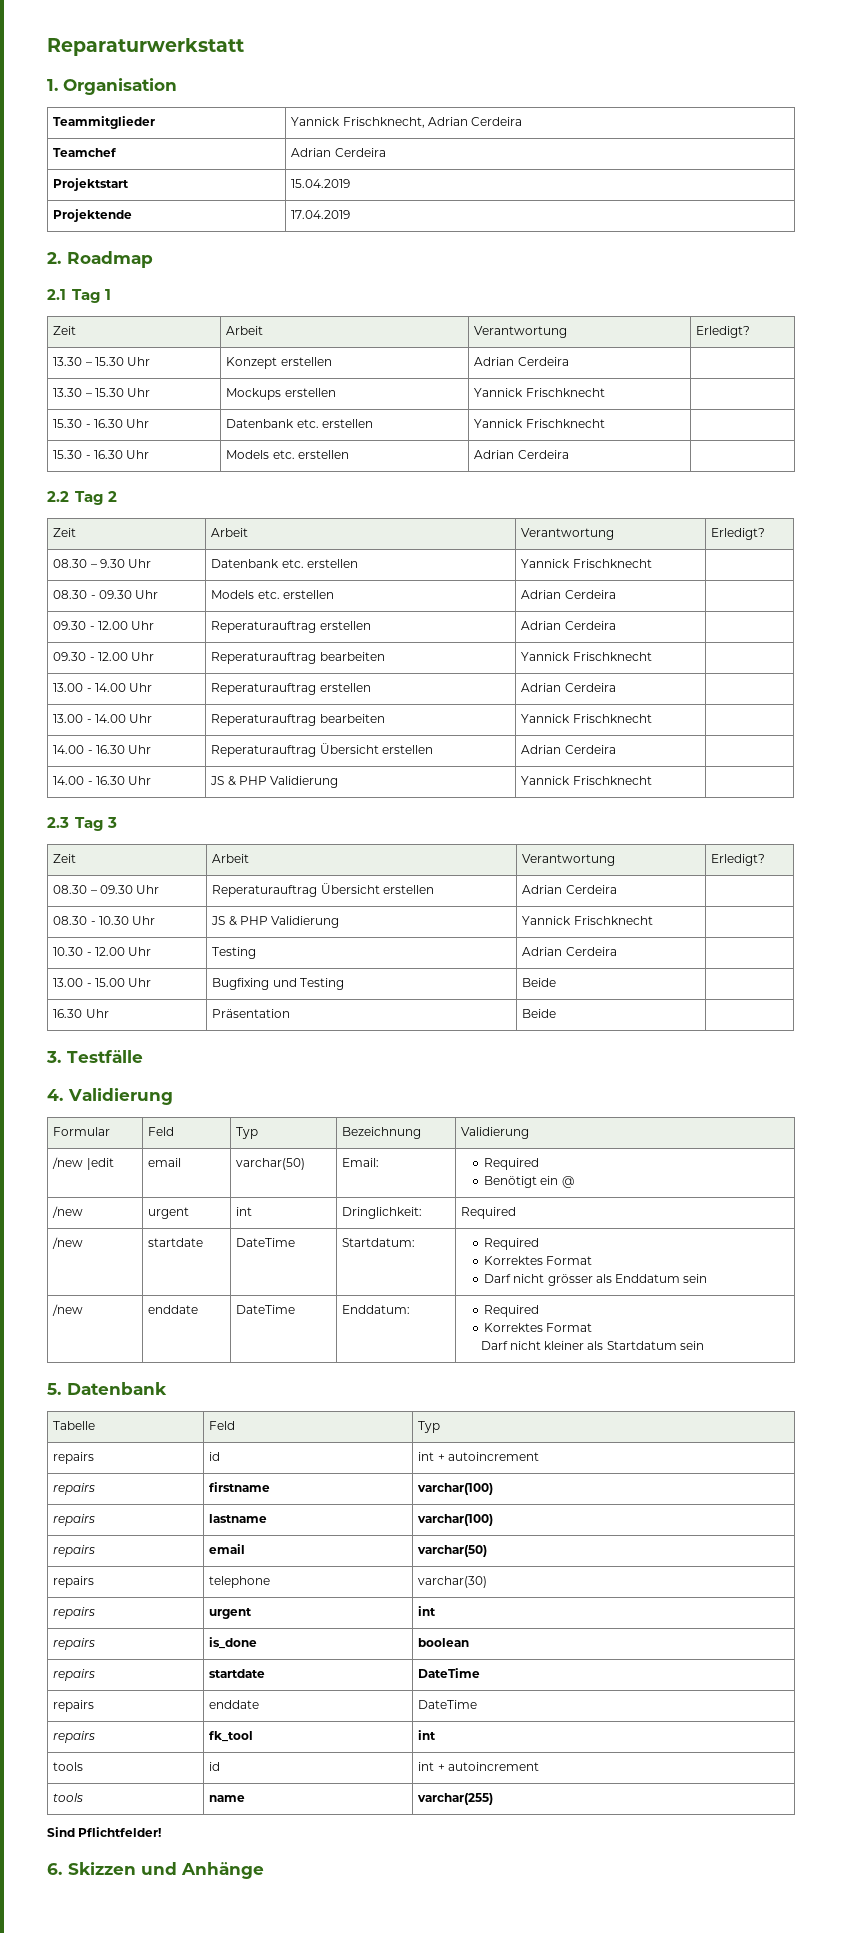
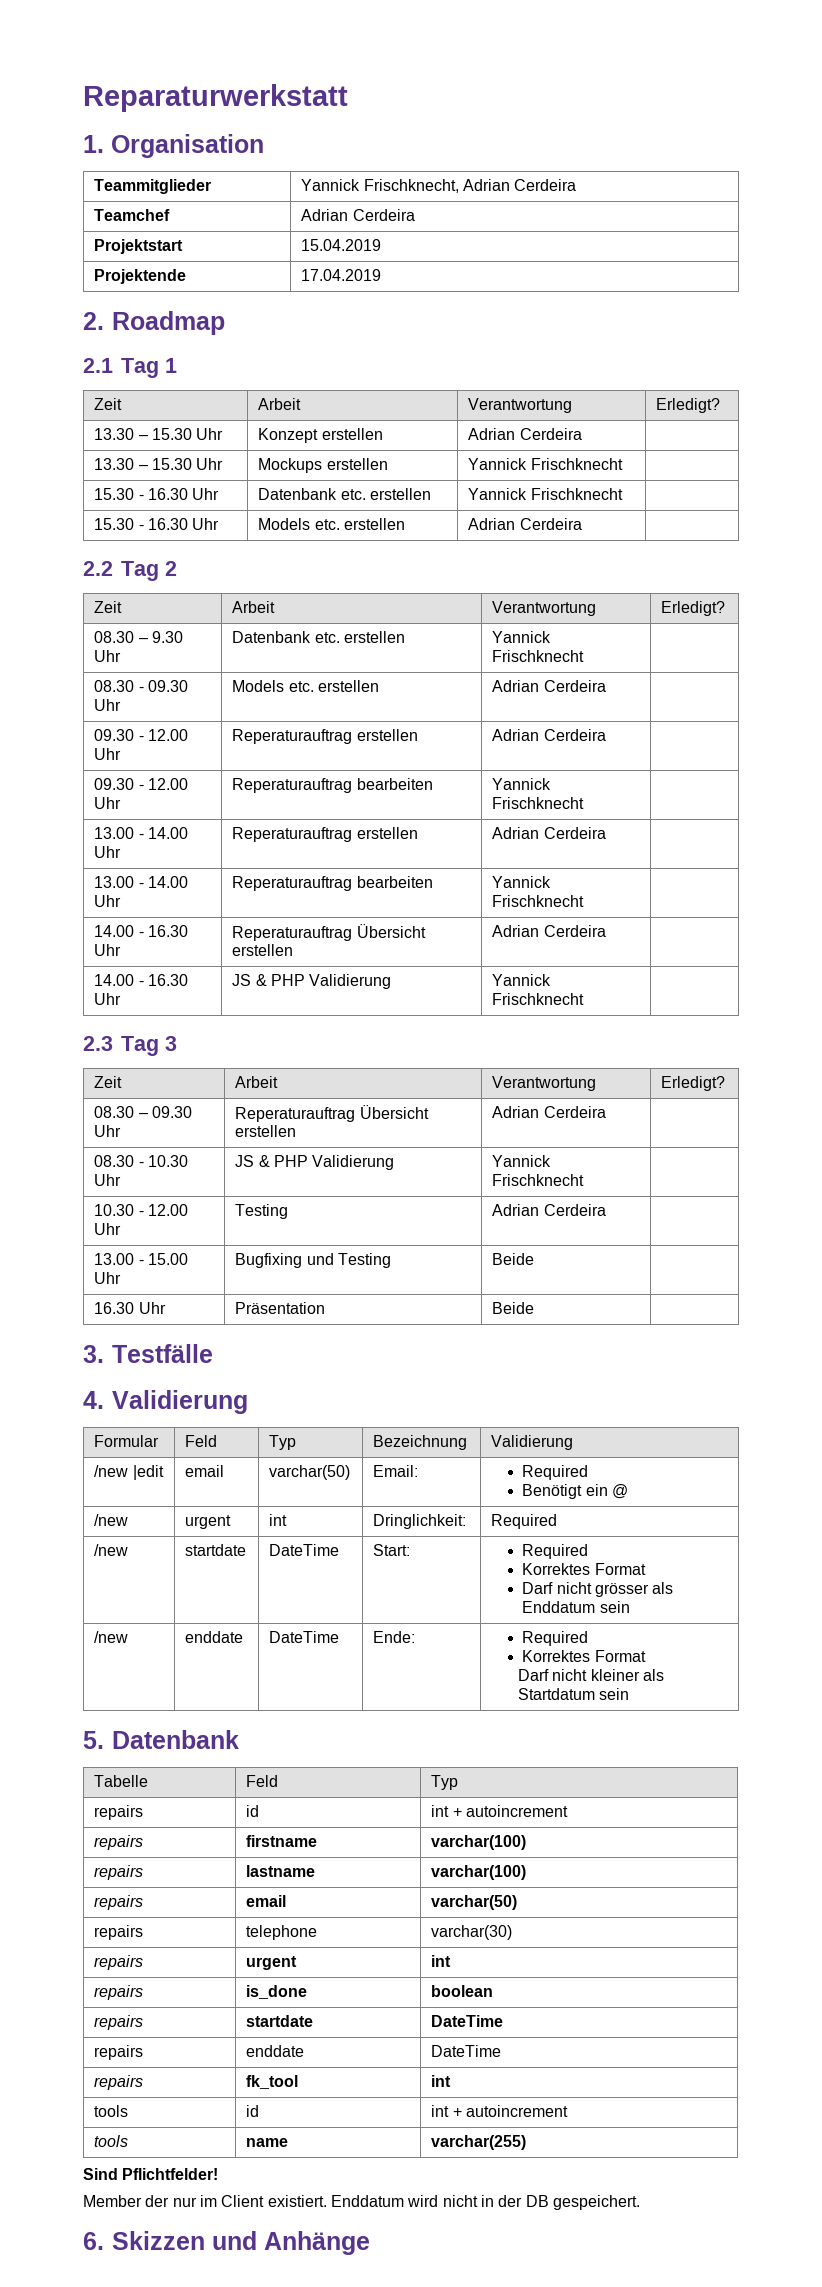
- /new | startdate | DateTime | Startdatum: | Required
+ /new | startdate | DateTime | Start: | Required
- /new | enddate | DateTime | Enddatum: | Required
+ /new | enddate | DateTime | Ende: | Required
+ Member der nur im Client existiert. Enddatum wird nicht in der DB gespeichert.

